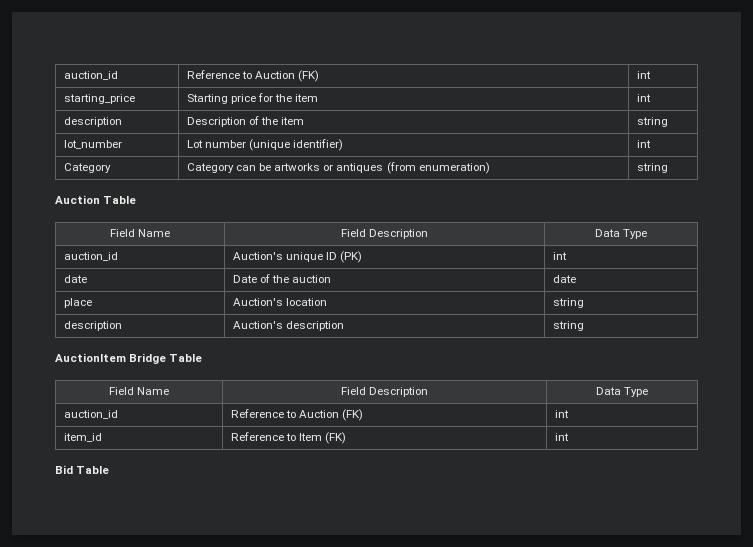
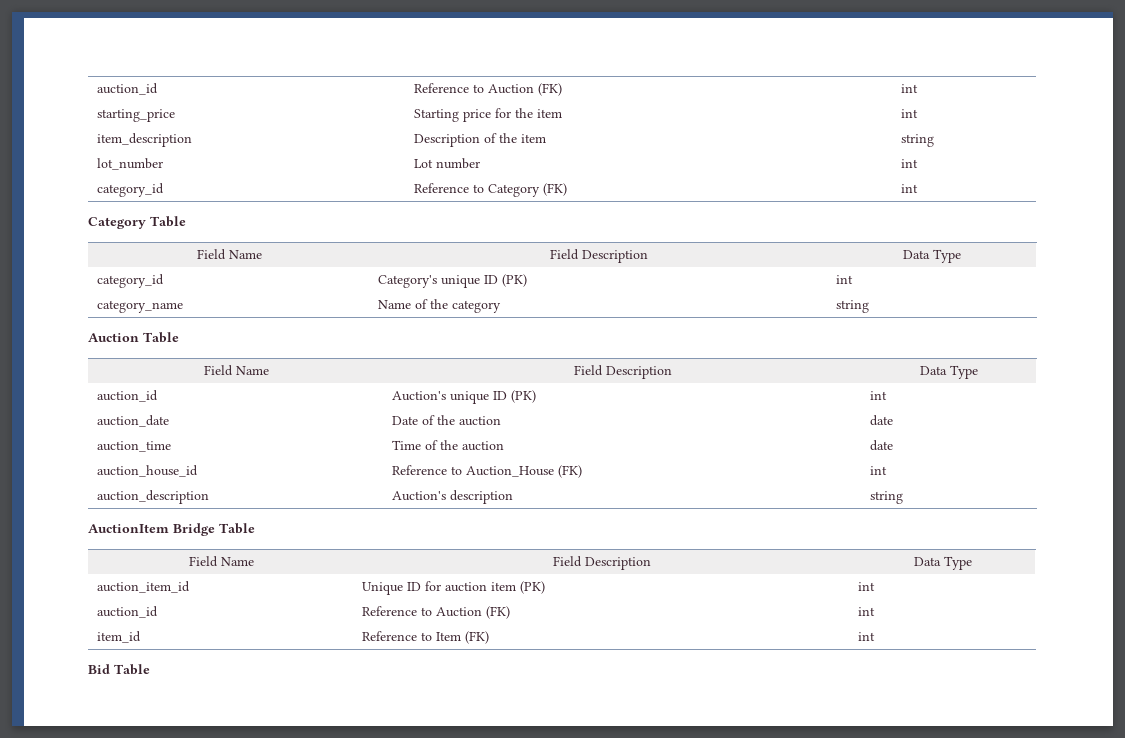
- description | Description of the item | string
+ item_description | Description of the item | string
- lot_number | Lot number (unique identifier) | int
- Category | Category can be artworks or antiques (from enumeration) | string
+ lot_number | Lot number | int
+ category_id | Reference to Category (FK) | int
+ Category Table
+ Field Name | Field Description | Data Type
+ category_id | Category's unique ID (PK) | int
+ category_name | Name of the category | string
- date | Date of the auction | date
+ auction_date | Date of the auction | date
- place | Auction's location | string
- description | Auction's description | string
+ auction_time | Time of the auction | date
+ auction_house_id | Reference to Auction_House (FK) | int
+ auction_description | Auction's description | string
+ auction_item_id | Unique ID for auction item (PK) | int

